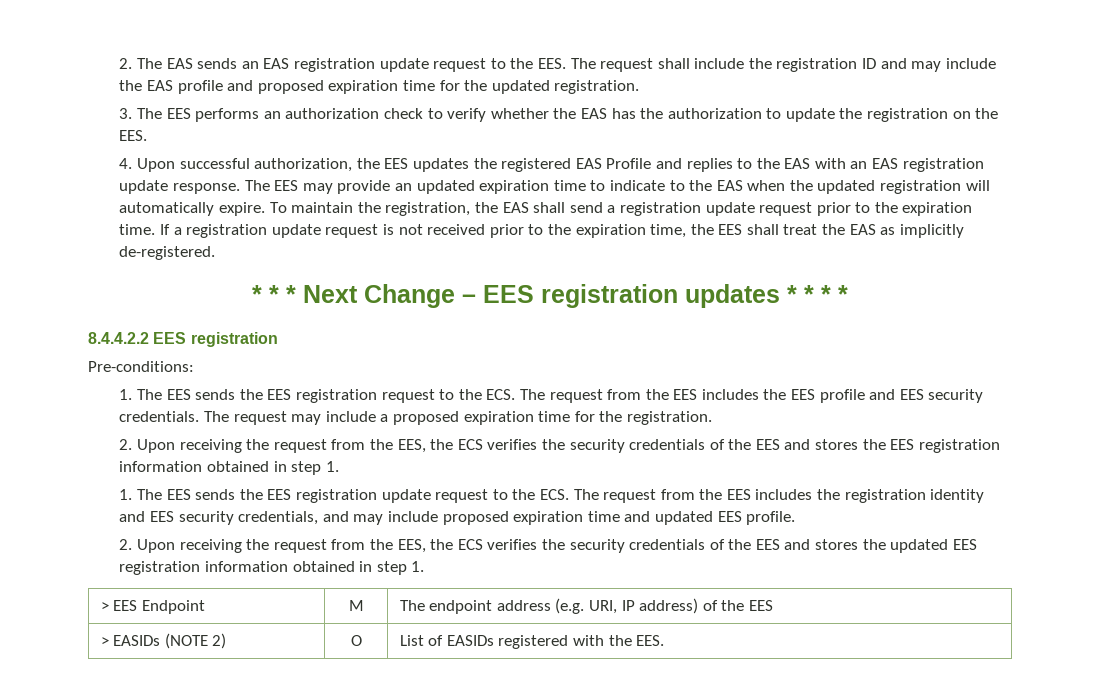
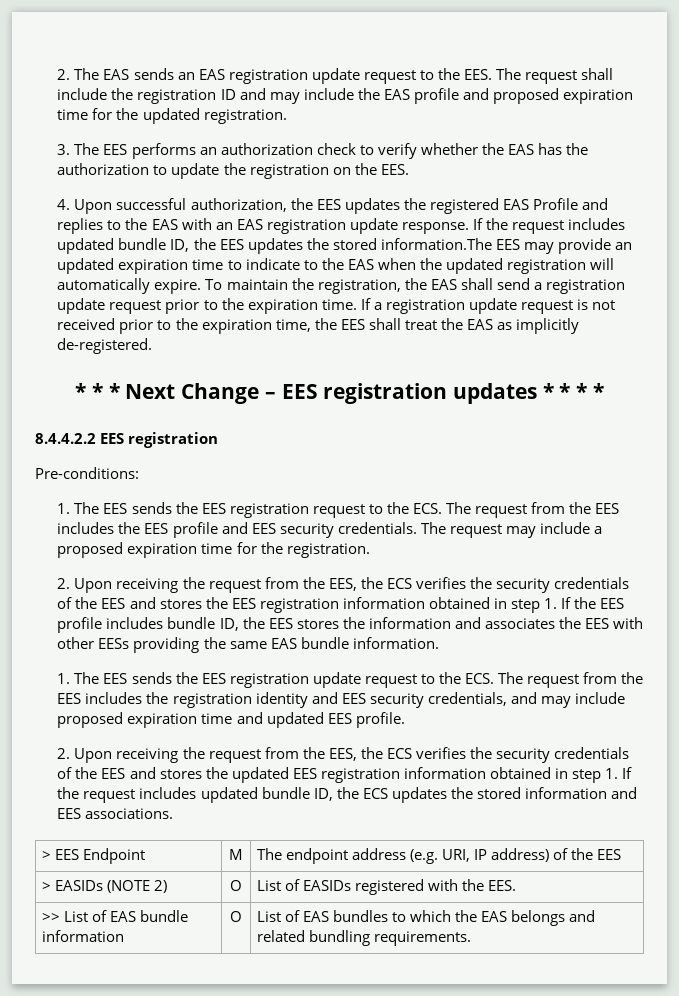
- The EES may provide an updated expiration time to indicate to the EAS when the updated registration will automatically expire.
+ If the request includes updated bundle ID, the EES updates the stored information.The EES may provide an updated expiration time to indicate to the EAS when the updated registration will automatically expire.
- 2. Upon receiving the request from the EES, the ECS verifies the security credentials of the EES and stores the EES registration information obtained in step 1.
+ 2. Upon receiving the request from the EES, the ECS verifies the security credentials of the EES and stores the EES registration information obtained in step 1. If the EES profile includes bundle ID, the EES stores the information and associates the EES with other EESs providing the same EAS bundle information.
- 2. Upon receiving the request from the EES, the ECS verifies the security credentials of the EES and stores the updated EES registration information obtained in step 1.
+ 2. Upon receiving the request from the EES, the ECS verifies the security credentials of the EES and stores the updated EES registration information obtained in step 1. If the request includes updated bundle ID, the ECS updates the stored information and EES associations.
+ >> List of EAS bundle information | O | List of EAS bundles to which the EAS belongs and related bundling requirements.

